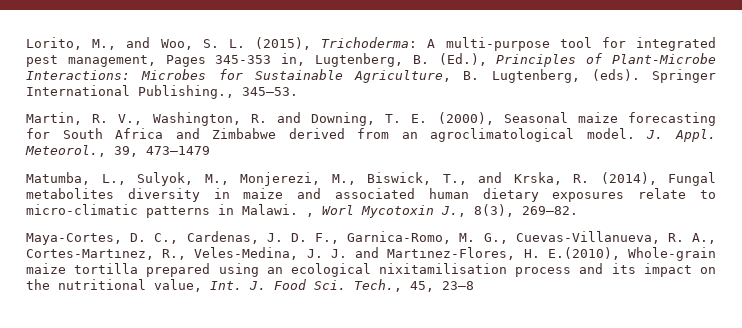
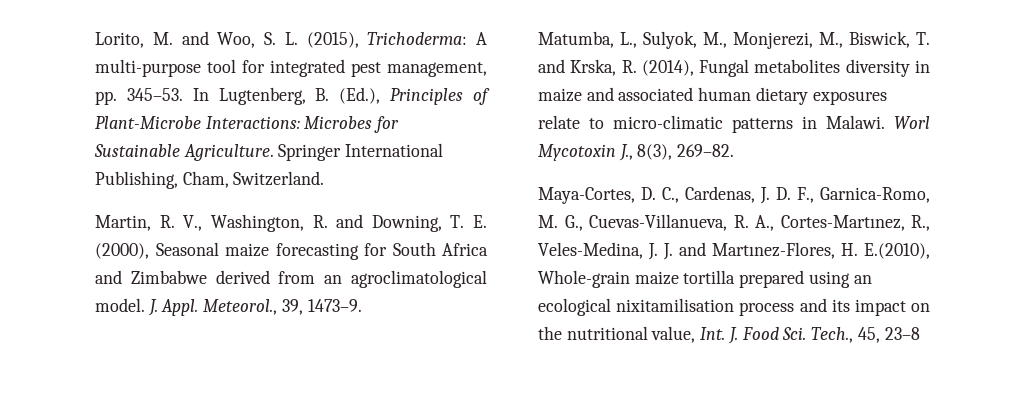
- Lorito, M., and Woo, S. L. (2015), Trichoderma: A multi-purpose tool for integrated pest management, Pages 345-353 in, Lugtenberg, B. (Ed.), Principles of Plant-Microbe Interactions: Microbes for Sustainable Agriculture, B. Lugtenberg, (eds). Springer International Publishing., 345–53.
+ Lorito, M. and Woo, S. L. (2015), Trichoderma: A multi-purpose tool for integrated pest management, pp. 345–53. In Lugtenberg, B. (Ed.), Principles of Plant-Microbe Interactions: Microbes for Sustainable Agriculture. Springer International Publishing, Cham, Switzerland.
- Meteorol., 39, 473–1479
+ Meteorol., 39, 1473–9.
- Matumba, L., Sulyok, M., Monjerezi, M., Biswick, T., and Krska, R. (2014), Fungal metabolites diversity in maize and associated human dietary exposures relate to micro-climatic patterns in Malawi. , Worl Mycotoxin J., 8(3), 269–82.
+ Matumba, L., Sulyok, M., Monjerezi, M., Biswick, T. and Krska, R. (2014), Fungal metabolites diversity in maize and associated human dietary exposures relate to micro-climatic patterns in Malawi. Worl Mycotoxin J., 8(3), 269–82.

